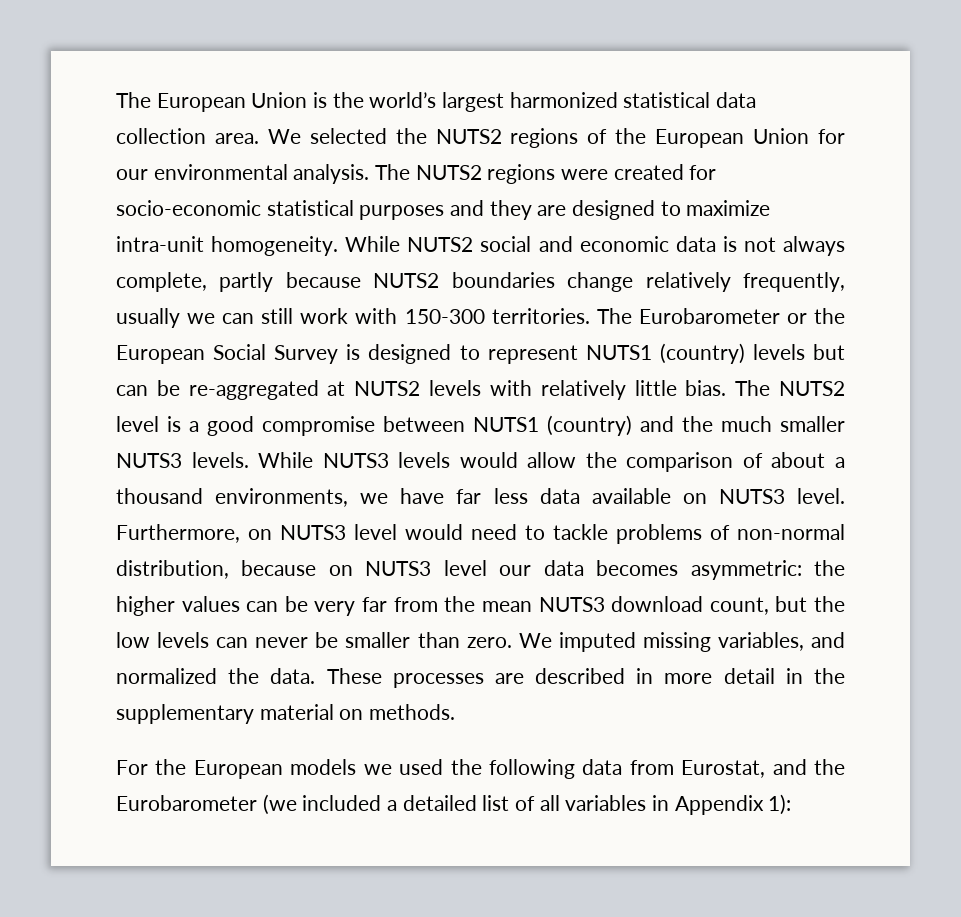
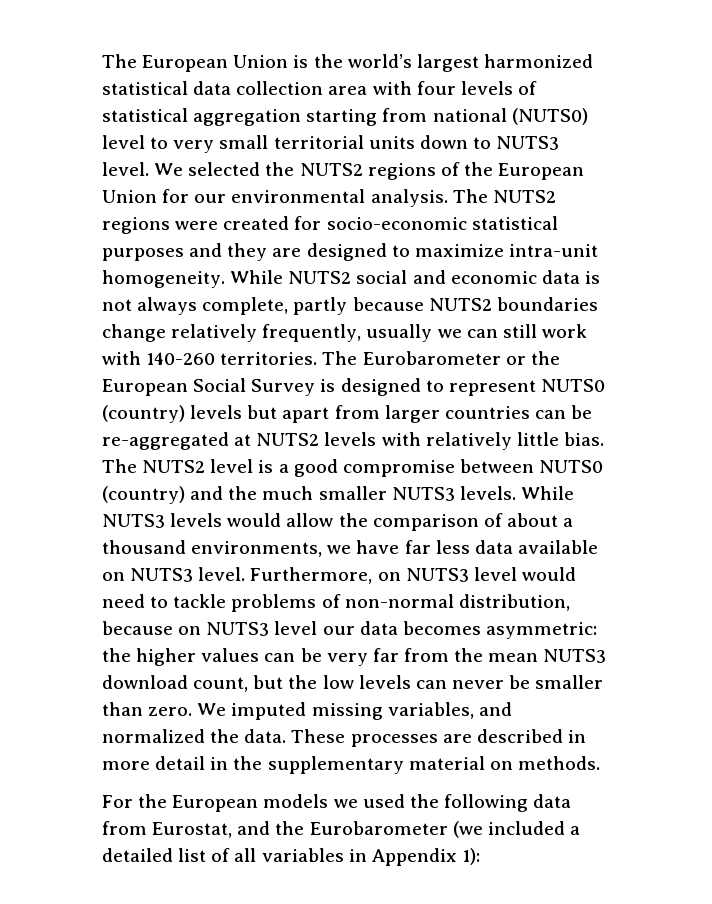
- The European Union is the world’s largest harmonized statistical data collection area.
+ The European Union is the world’s largest harmonized statistical data collection area with four levels of statistical aggregation starting from national (NUTS0) level to very small territorial units down to NUTS3 level.
- While NUTS2 social and economic data is not always complete, partly because NUTS2 boundaries change relatively frequently, usually we can still work with 150-300 territories.
+ While NUTS2 social and economic data is not always complete, partly because NUTS2 boundaries change relatively frequently, usually we can still work with 140-260 territories.
- The Eurobarometer or the European Social Survey is designed to represent NUTS1 (country) levels but can be re-aggregated at NUTS2 levels with relatively little bias.
+ The Eurobarometer or the European Social Survey is designed to represent NUTS0 (country) levels but apart from larger countries can be re-aggregated at NUTS2 levels with relatively little bias.
- The NUTS2 level is a good compromise between NUTS1 (country) and the much smaller NUTS3 levels.
+ The NUTS2 level is a good compromise between NUTS0 (country) and the much smaller NUTS3 levels.

